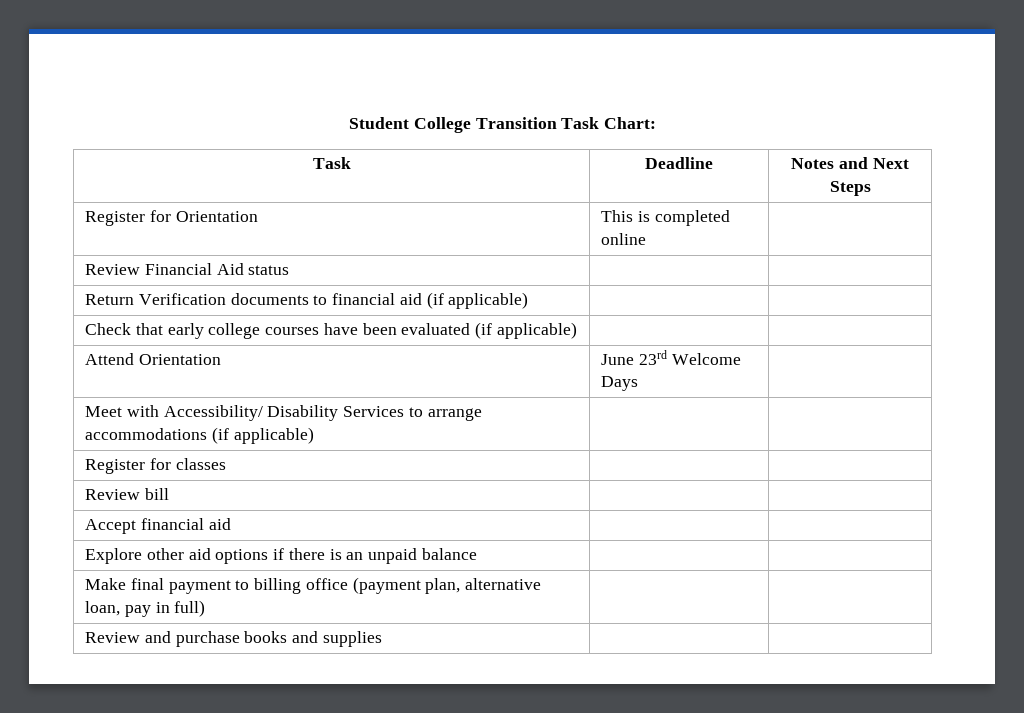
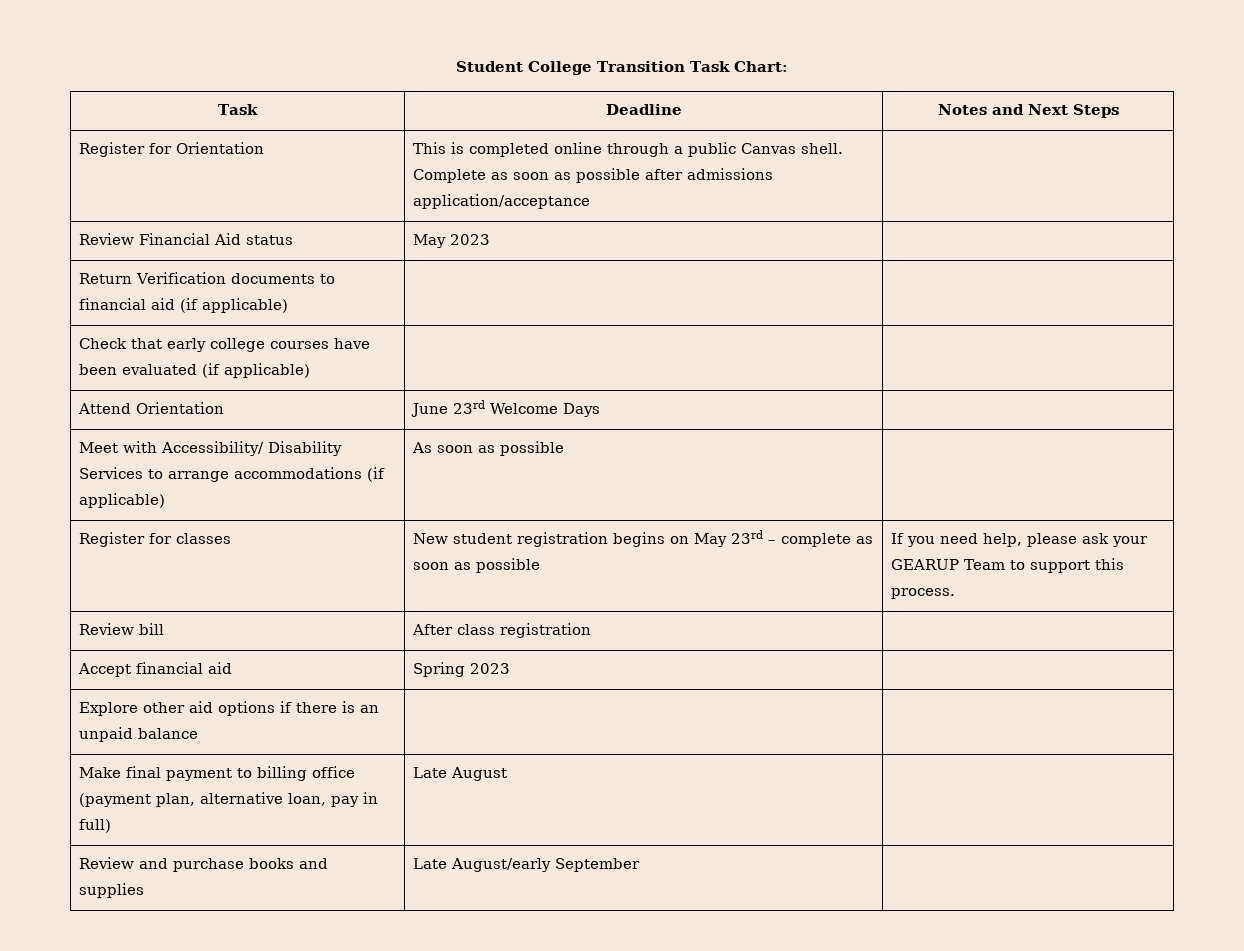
- Register for Orientation | This is completed online |
+ Register for Orientation | This is completed online through a public Canvas shell. Complete as soon as possible after admissions application/acceptance |
- Review Financial Aid status | |
+ Review Financial Aid status | May 2023 |
- Meet with Accessibility/ Disability Services to arrange accommodations (if applicable) | |
+ Meet with Accessibility/ Disability Services to arrange accommodations (if applicable) | As soon as possible |
- Register for classes | |
+ Register for classes | New student registration begins on May 23rd – complete as soon as possible | If you need help, please ask your GEARUP Team to support this process.
- Review bill | |
+ Review bill | After class registration |
- Accept financial aid | |
+ Accept financial aid | Spring 2023 |
- Make final payment to billing office (payment plan, alternative loan, pay in full) | |
+ Make final payment to billing office (payment plan, alternative loan, pay in full) | Late August |
- Review and purchase books and supplies | |
+ Review and purchase books and supplies | Late August/early September |

